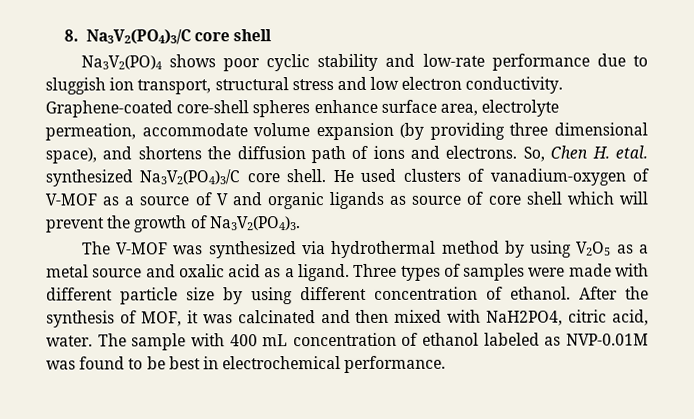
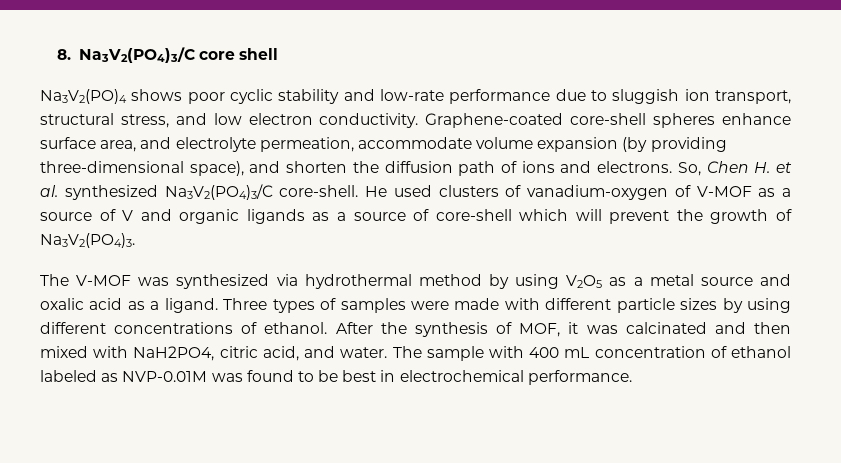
- Na3V2(PO)4 shows poor cyclic stability and low-rate performance due to sluggish ion transport, structural stress and low electron conductivity.
+ Na3V2(PO)4 shows poor cyclic stability and low-rate performance due to sluggish ion transport, structural stress, and low electron conductivity.
- Graphene-coated core-shell spheres enhance surface area, electrolyte permeation, accommodate volume expansion (by providing three dimensional space), and shortens the diffusion path of ions and electrons.
+ Graphene-coated core-shell spheres enhance surface area, and electrolyte permeation, accommodate volume expansion (by providing three-dimensional space), and shorten the diffusion path of ions and electrons.
- So, Chen H. etal. synthesized Na3V2(PO4)3/C core shell.
+ So, Chen H. et al. synthesized Na3V2(PO4)3/C core-shell.
- He used clusters of vanadium-oxygen of V-MOF as a source of V and organic ligands as source of core shell which will prevent the growth of Na3V2(PO4)3.
+ He used clusters of vanadium-oxygen of V-MOF as a source of V and organic ligands as a source of core-shell which will prevent the growth of Na3V2(PO4)3.
- Three types of samples were made with different particle size by using different concentration of ethanol.
+ Three types of samples were made with different particle sizes by using different concentrations of ethanol.
- After the synthesis of MOF, it was calcinated and then mixed with NaH2PO4, citric acid, water.
+ After the synthesis of MOF, it was calcinated and then mixed with NaH2PO4, citric acid, and water.

